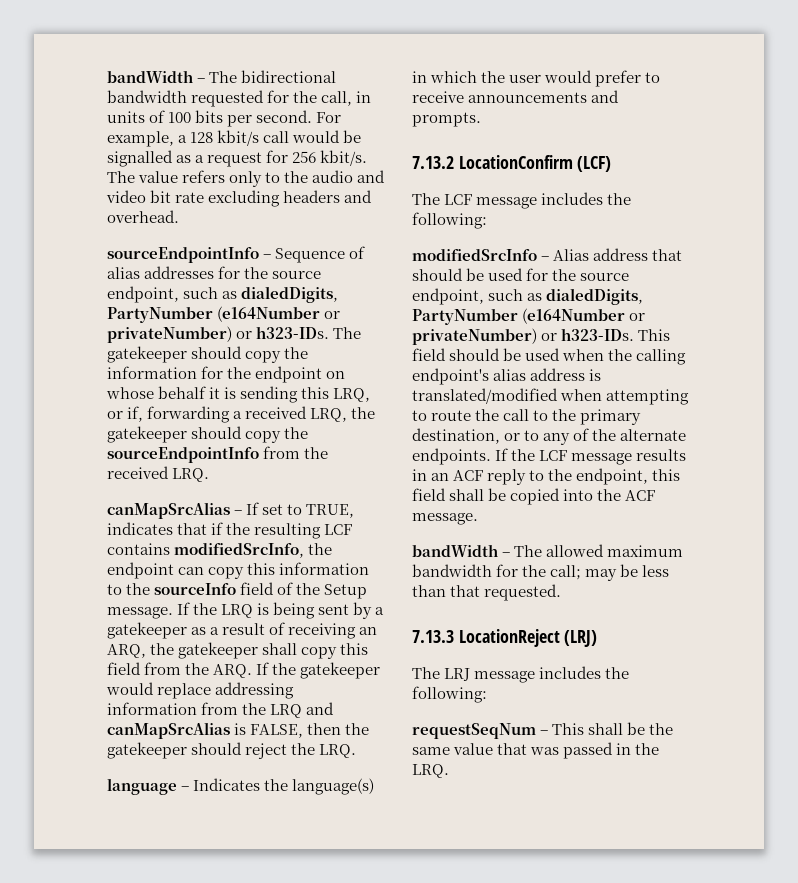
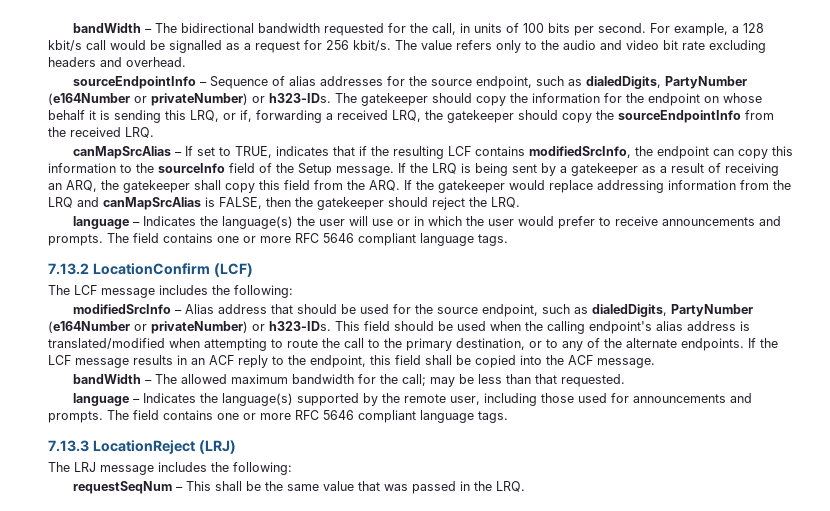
- language – Indicates the language(s) in which the user would prefer to receive announcements and prompts.
+ language – Indicates the language(s) the user will use or in which the user would prefer to receive announcements and prompts. The field contains one or more RFC 5646 compliant language tags.
+ language – Indicates the language(s) supported by the remote user, including those used for announcements and prompts. The field contains one or more RFC 5646 compliant language tags.

